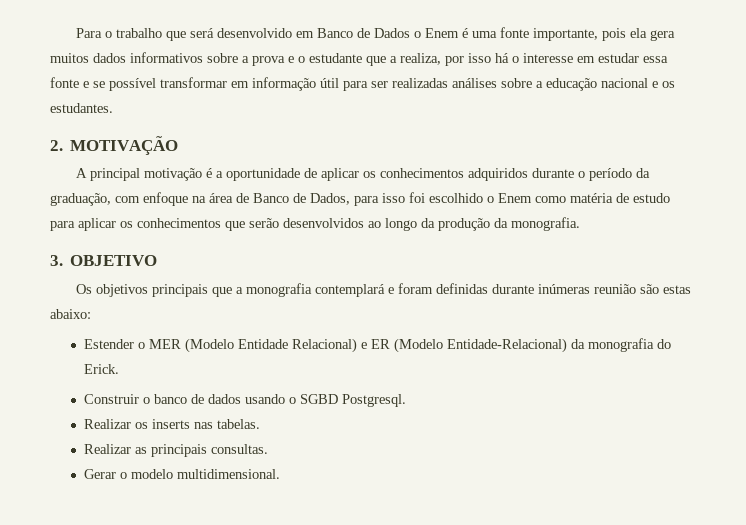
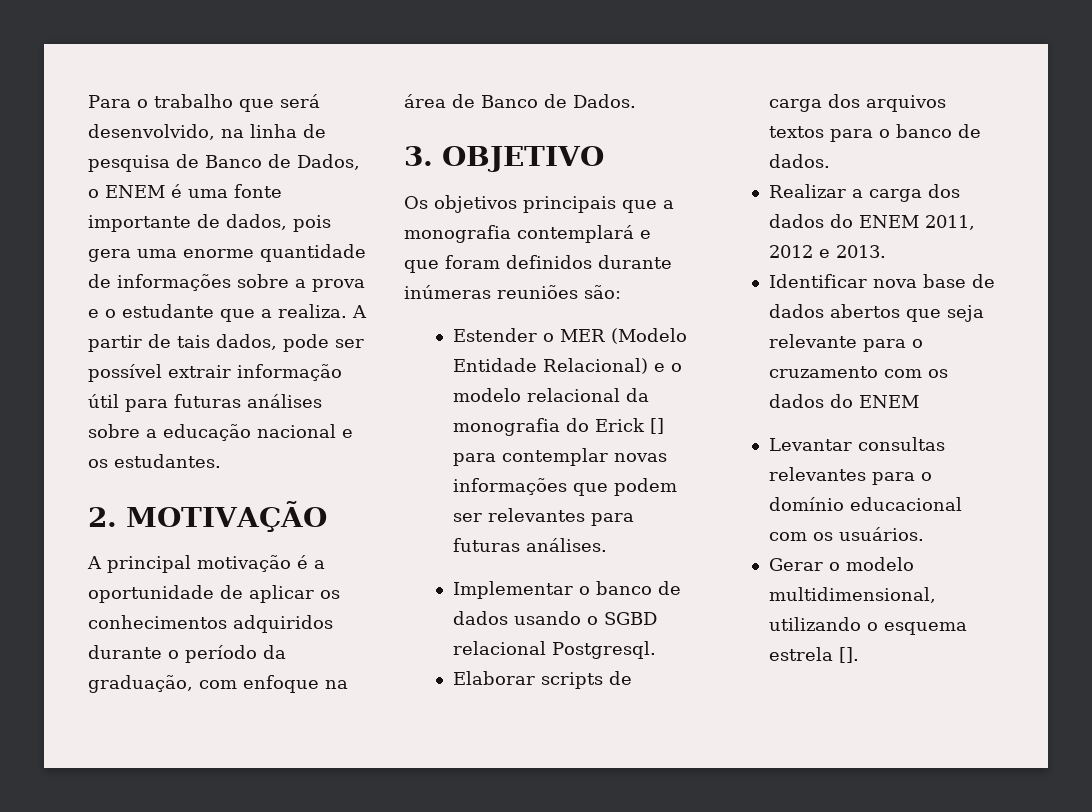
- Para o trabalho que será desenvolvido em Banco de Dados o Enem é uma fonte importante, pois ela gera muitos dados informativos sobre a prova e o estudante que a realiza, por isso há o interesse em estudar essa fonte e se possível transformar em informação útil para ser realizadas análises sobre a educação nacional e os estudantes.
+ Para o trabalho que será desenvolvido, na linha de pesquisa de Banco de Dados, o ENEM é uma fonte importante de dados, pois gera uma enorme quantidade de informações sobre a prova e o estudante que a realiza. A partir de tais dados, pode ser possível extrair informação útil para futuras análises sobre a educação nacional e os estudantes.
- A principal motivação é a oportunidade de aplicar os conhecimentos adquiridos durante o período da graduação, com enfoque na área de Banco de Dados, para isso foi escolhido o Enem como matéria de estudo para aplicar os conhecimentos que serão desenvolvidos ao longo da produção da monografia.
+ A principal motivação é a oportunidade de aplicar os conhecimentos adquiridos durante o período da graduação, com enfoque na área de Banco de Dados.
- Os objetivos principais que a monografia contemplará e foram definidas durante inúmeras reunião são estas abaixo:
+ Os objetivos principais que a monografia contemplará e que foram definidos durante inúmeras reuniões são:
- Estender o MER (Modelo Entidade Relacional) e ER (Modelo Entidade-Relacional) da monografia do Erick.
- Construir o banco de dados usando o SGBD Postgresql.
+ Estender o MER (Modelo Entidade Relacional) e o modelo relacional da monografia do Erick [] para contemplar novas informações que podem ser relevantes para futuras análises.
+ Implementar o banco de dados usando o SGBD relacional Postgresql.
- Realizar os inserts nas tabelas.
- Realizar as principais consultas.
- Gerar o modelo multidimensional.
+ Elaborar scripts de carga dos arquivos textos para o banco de dados.
+ Realizar a carga dos dados do ENEM 2011, 2012 e 2013.
+ Identificar nova base de dados abertos que seja relevante para o cruzamento com os dados do ENEM
+ Levantar consultas relevantes para o domínio educacional com os usuários.
+ Gerar o modelo multidimensional, utilizando o esquema estrela [].

